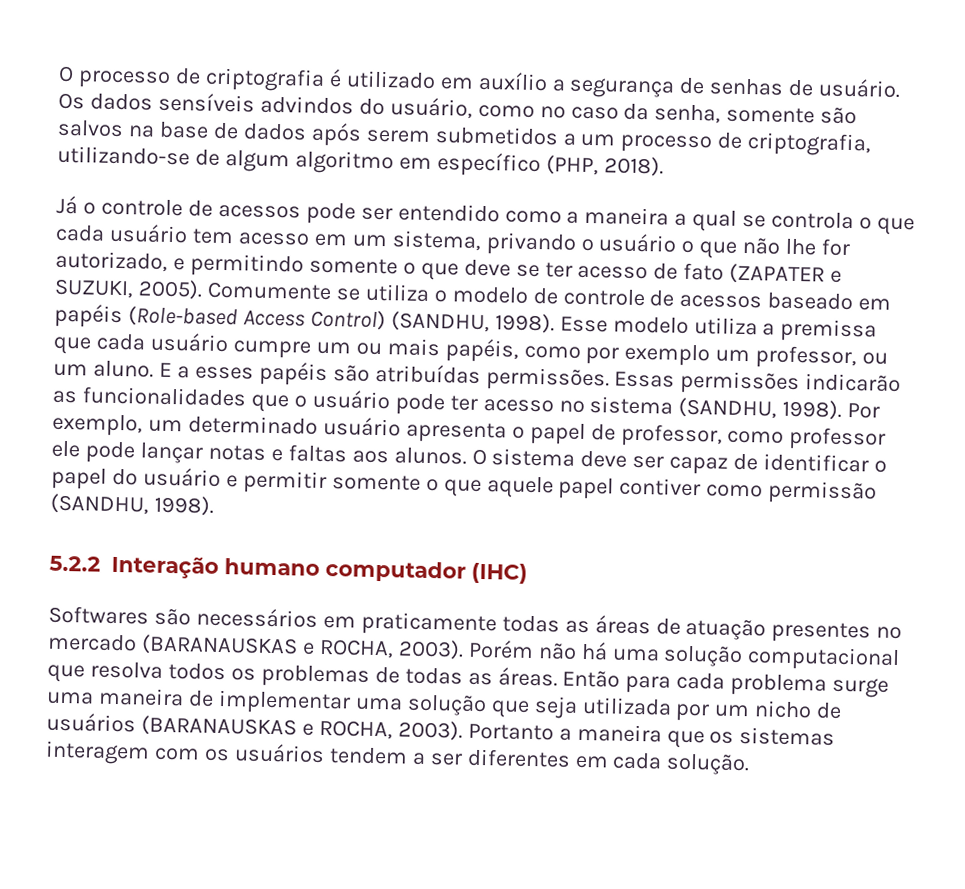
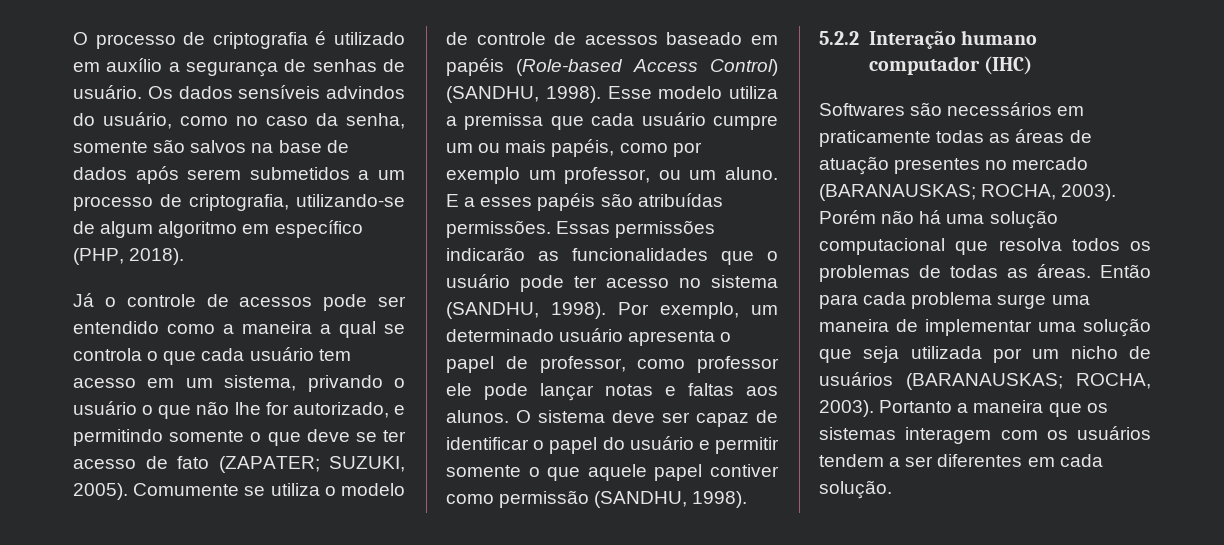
- Já o controle de acessos pode ser entendido como a maneira a qual se controla o que cada usuário tem acesso em um sistema, privando o usuário o que não lhe for autorizado, e permitindo somente o que deve se ter acesso de fato (ZAPATER e SUZUKI, 2005).
+ Já o controle de acessos pode ser entendido como a maneira a qual se controla o que cada usuário tem acesso em um sistema, privando o usuário o que não lhe for autorizado, e permitindo somente o que deve se ter acesso de fato (ZAPATER; SUZUKI, 2005).
- Softwares são necessários em praticamente todas as áreas de atuação presentes no mercado (BARANAUSKAS e ROCHA, 2003).
+ Softwares são necessários em praticamente todas as áreas de atuação presentes no mercado (BARANAUSKAS; ROCHA, 2003).
- Então para cada problema surge uma maneira de implementar uma solução que seja utilizada por um nicho de usuários (BARANAUSKAS e ROCHA, 2003).
+ Então para cada problema surge uma maneira de implementar uma solução que seja utilizada por um nicho de usuários (BARANAUSKAS; ROCHA, 2003).

